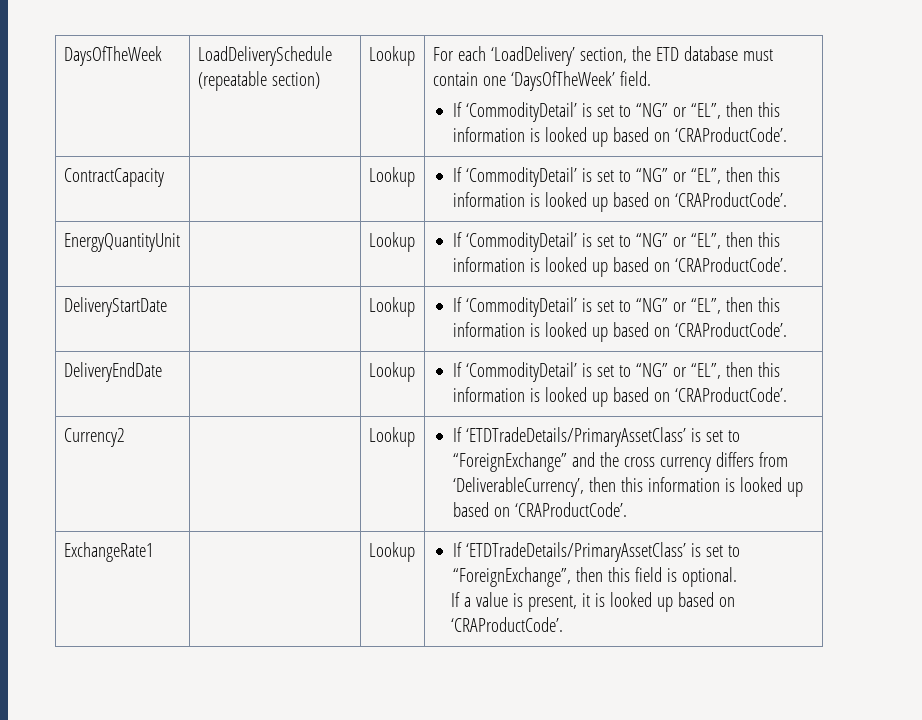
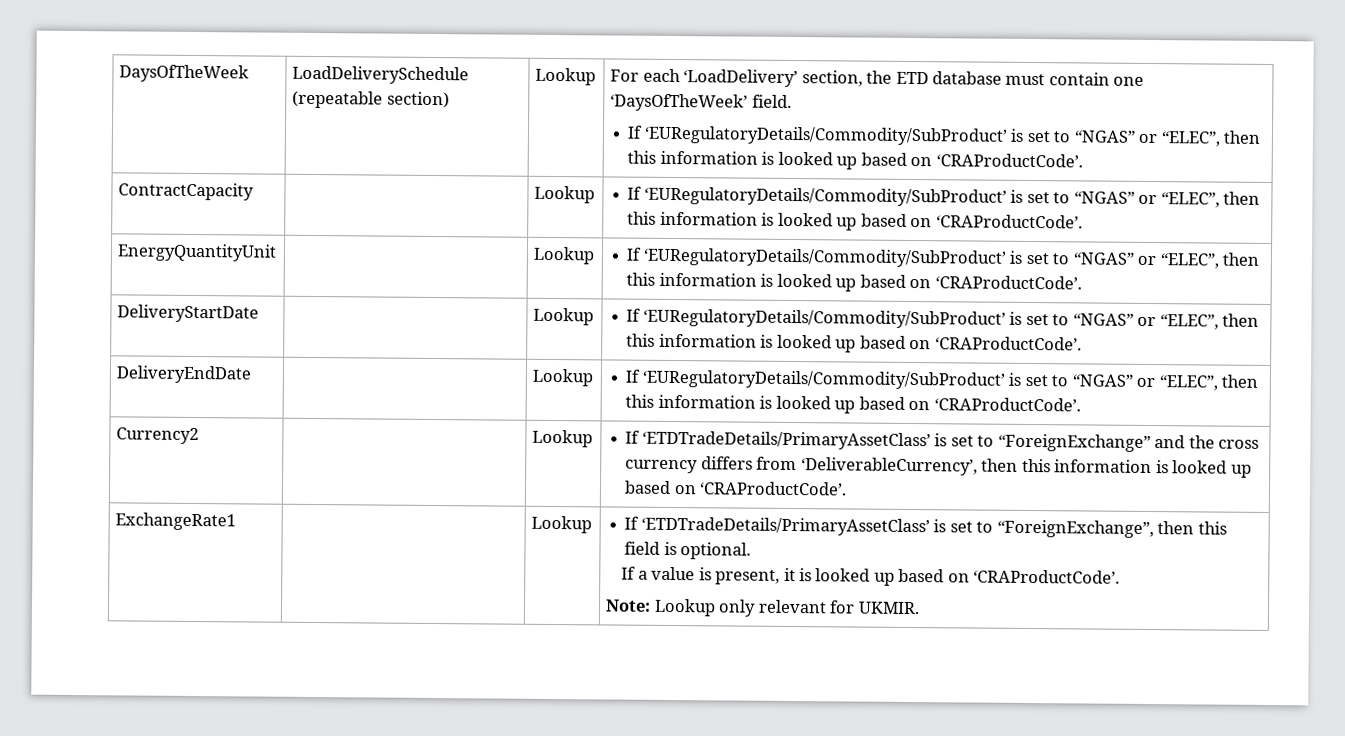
  DaysOfTheWeek | LoadDeliverySchedule (repeatable section) | Lookup | For each ‘LoadDelivery’ section, the ETD database must contain one ‘DaysOfTheWeek’ field.
- If ‘CommodityDetail’ is set to “NG” or “EL”, then this information is looked up based on ‘CRAProductCode’.
+ If ‘EURegulatoryDetails/Commodity/SubProduct’ is set to “NGAS” or “ELEC”, then this information is looked up based on ‘CRAProductCode’.
- ContractCapacity | | Lookup | If ‘CommodityDetail’ is set to “NG” or “EL”, then this information is looked up based on ‘CRAProductCode’.
+ ContractCapacity | | Lookup | If ‘EURegulatoryDetails/Commodity/SubProduct’ is set to “NGAS” or “ELEC”, then this information is looked up based on ‘CRAProductCode’.
- EnergyQuantityUnit | | Lookup | If ‘CommodityDetail’ is set to “NG” or “EL”, then this information is looked up based on ‘CRAProductCode’.
+ EnergyQuantityUnit | | Lookup | If ‘EURegulatoryDetails/Commodity/SubProduct’ is set to “NGAS” or “ELEC”, then this information is looked up based on ‘CRAProductCode’.
- DeliveryStartDate | | Lookup | If ‘CommodityDetail’ is set to “NG” or “EL”, then this information is looked up based on ‘CRAProductCode’.
+ DeliveryStartDate | | Lookup | If ‘EURegulatoryDetails/Commodity/SubProduct’ is set to “NGAS” or “ELEC”, then this information is looked up based on ‘CRAProductCode’.
- DeliveryEndDate | | Lookup | If ‘CommodityDetail’ is set to “NG” or “EL”, then this information is looked up based on ‘CRAProductCode’.
+ DeliveryEndDate | | Lookup | If ‘EURegulatoryDetails/Commodity/SubProduct’ is set to “NGAS” or “ELEC”, then this information is looked up based on ‘CRAProductCode’.
  ExchangeRate1 | | Lookup | If ‘ETDTradeDetails/PrimaryAssetClass’ is set to “ForeignExchange”, then this field is optional.
  If a value is present, it is looked up based on ‘CRAProductCode’.
+ Note: Lookup only relevant for UKMIR.

